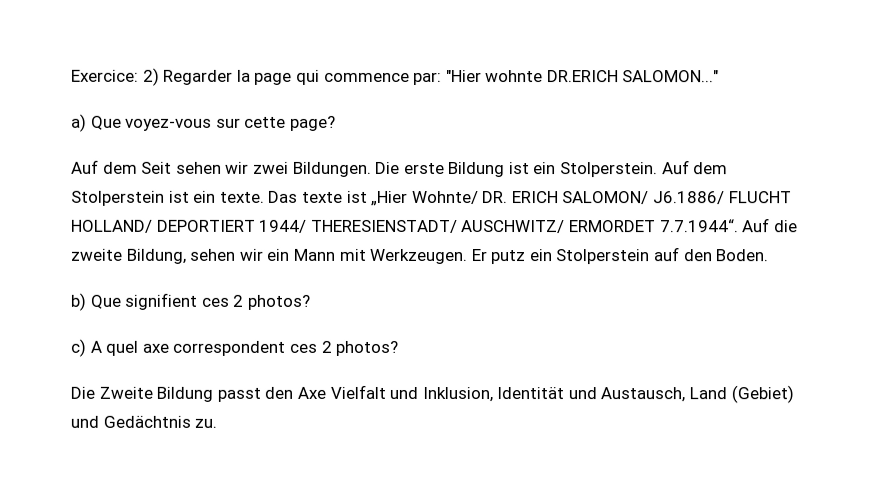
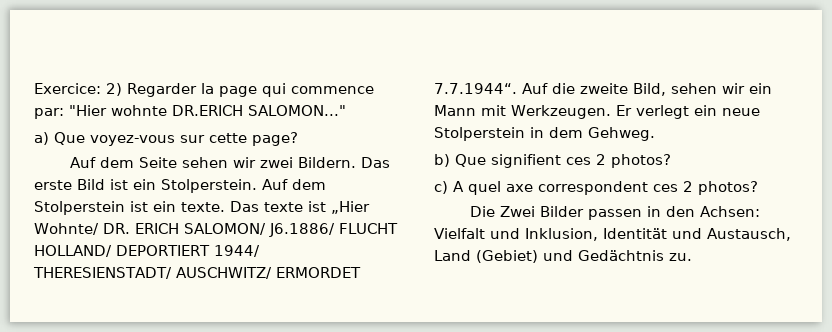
- Auf dem Seit sehen wir zwei Bildungen. Die erste Bildung ist ein Stolperstein.
+ Auf dem Seite sehen wir zwei Bildern. Das erste Bild ist ein Stolperstein.
- Das texte ist „Hier Wohnte/ DR. ERICH SALOMON/ J6.1886/ FLUCHT HOLLAND/ DEPORTIERT 1944/ THERESIENSTADT/ AUSCHWITZ/ ERMORDET 7.7.1944“. Auf die zweite Bildung, sehen wir ein Mann mit Werkzeugen.
+ Das texte ist „Hier Wohnte/ DR. ERICH SALOMON/ J6.1886/ FLUCHT HOLLAND/ DEPORTIERT 1944/ THERESIENSTADT/ AUSCHWITZ/ ERMORDET 7.7.1944“. Auf die zweite Bild, sehen wir ein Mann mit Werkzeugen.
- Er putz ein Stolperstein auf den Boden.
+ Er verlegt ein neue Stolperstein in dem Gehweg.
- Die Zweite Bildung passt den Axe Vielfalt und Inklusion, Identität und Austausch, Land (Gebiet) und Gedächtnis zu.
+ Die Zwei Bilder passen in den Achsen: Vielfalt und Inklusion, Identität und Austausch, Land (Gebiet) und Gedächtnis zu.

